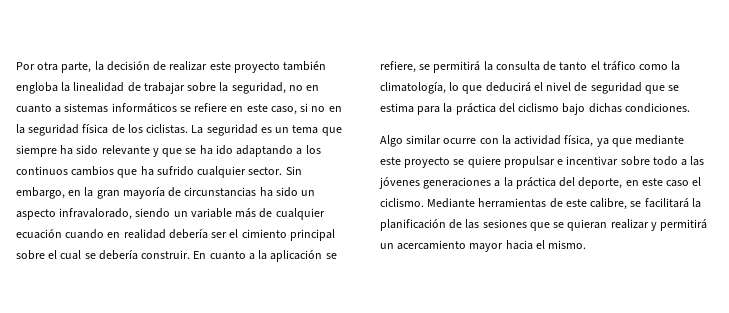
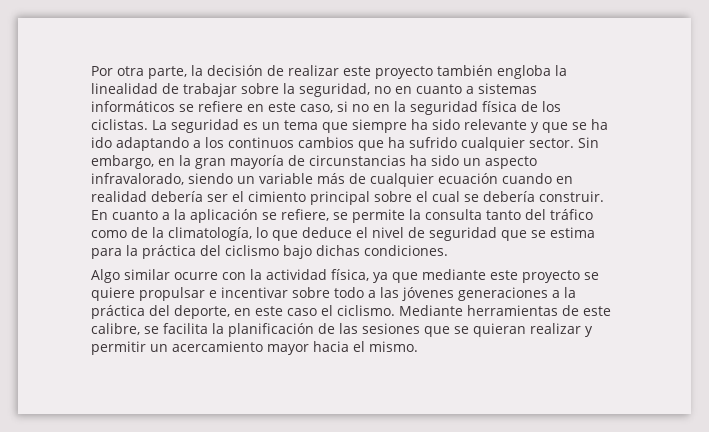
- En cuanto a la aplicación se refiere, se permitirá la consulta de tanto el tráfico como la climatología, lo que deducirá el nivel de seguridad que se estima para la práctica del ciclismo bajo dichas condiciones.
+ En cuanto a la aplicación se refiere, se permite la consulta tanto del tráfico como de la climatología, lo que deduce el nivel de seguridad que se estima para la práctica del ciclismo bajo dichas condiciones.
- Mediante herramientas de este calibre, se facilitará la planificación de las sesiones que se quieran realizar y permitirá un acercamiento mayor hacia el mismo.
+ Mediante herramientas de este calibre, se facilita la planificación de las sesiones que se quieran realizar y permitir un acercamiento mayor hacia el mismo.

